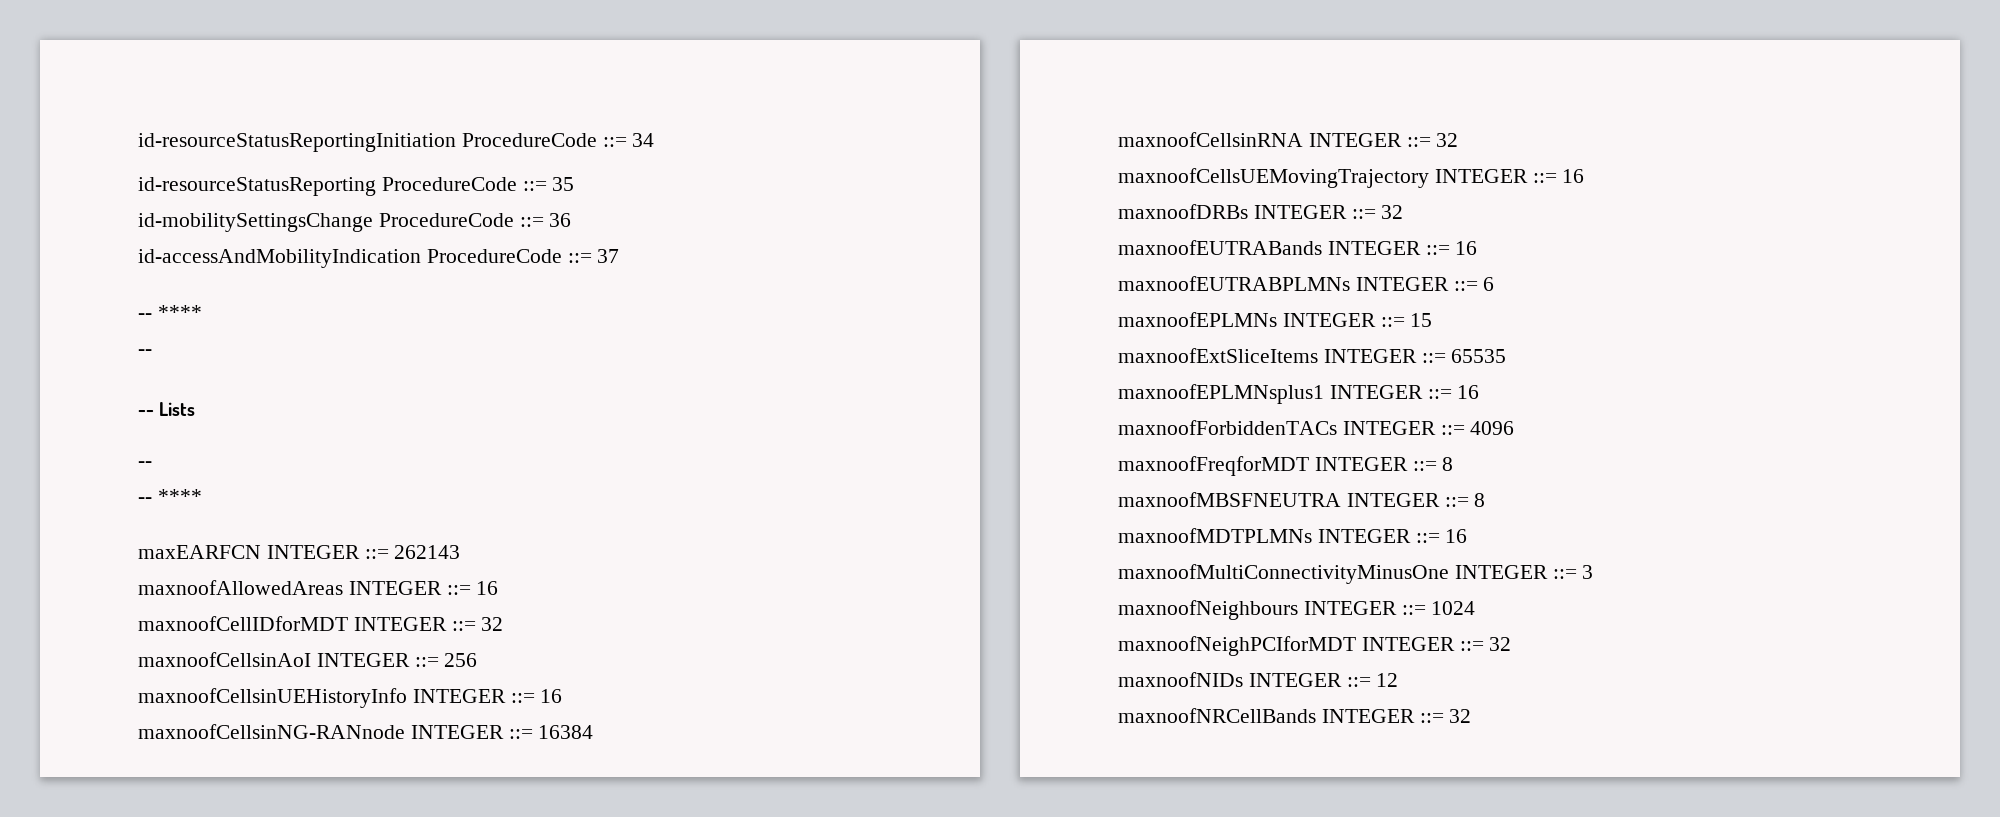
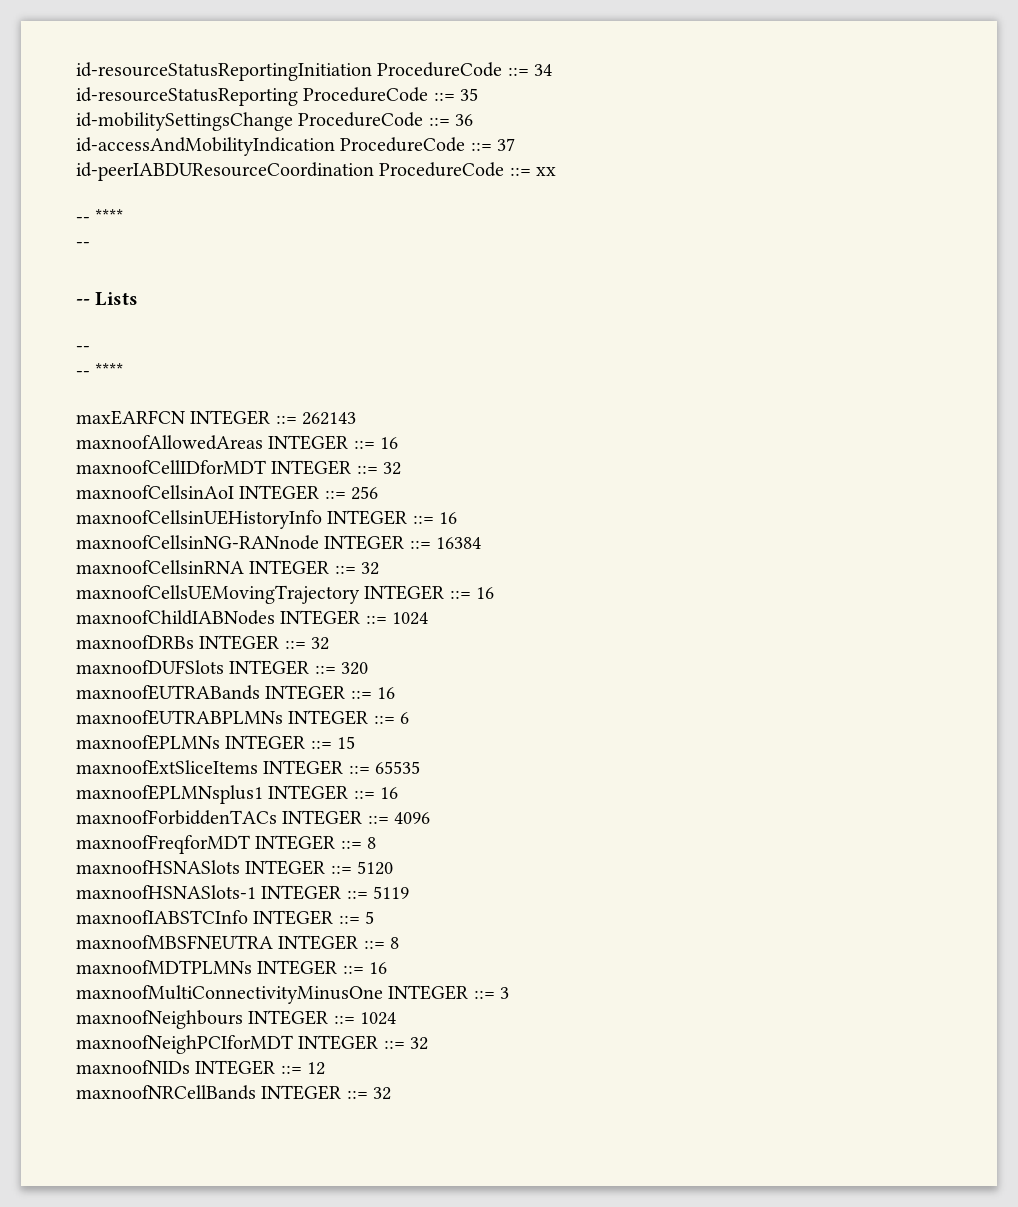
+ id-peerIABDUResourceCoordination ProcedureCode ::= xx
+ maxnoofChildIABNodes INTEGER ::= 1024
+ maxnoofDUFSlots INTEGER ::= 320
+ maxnoofHSNASlots INTEGER ::= 5120
+ maxnoofHSNASlots-1 INTEGER ::= 5119
+ maxnoofIABSTCInfo INTEGER ::= 5

